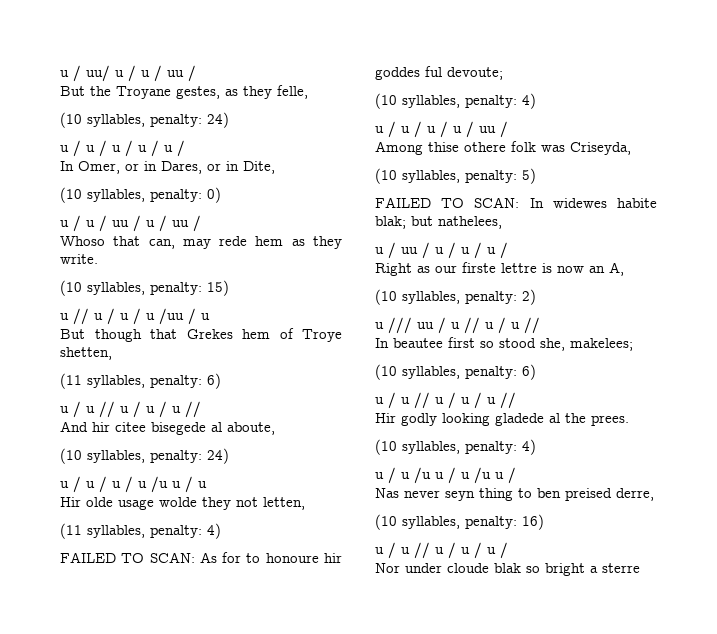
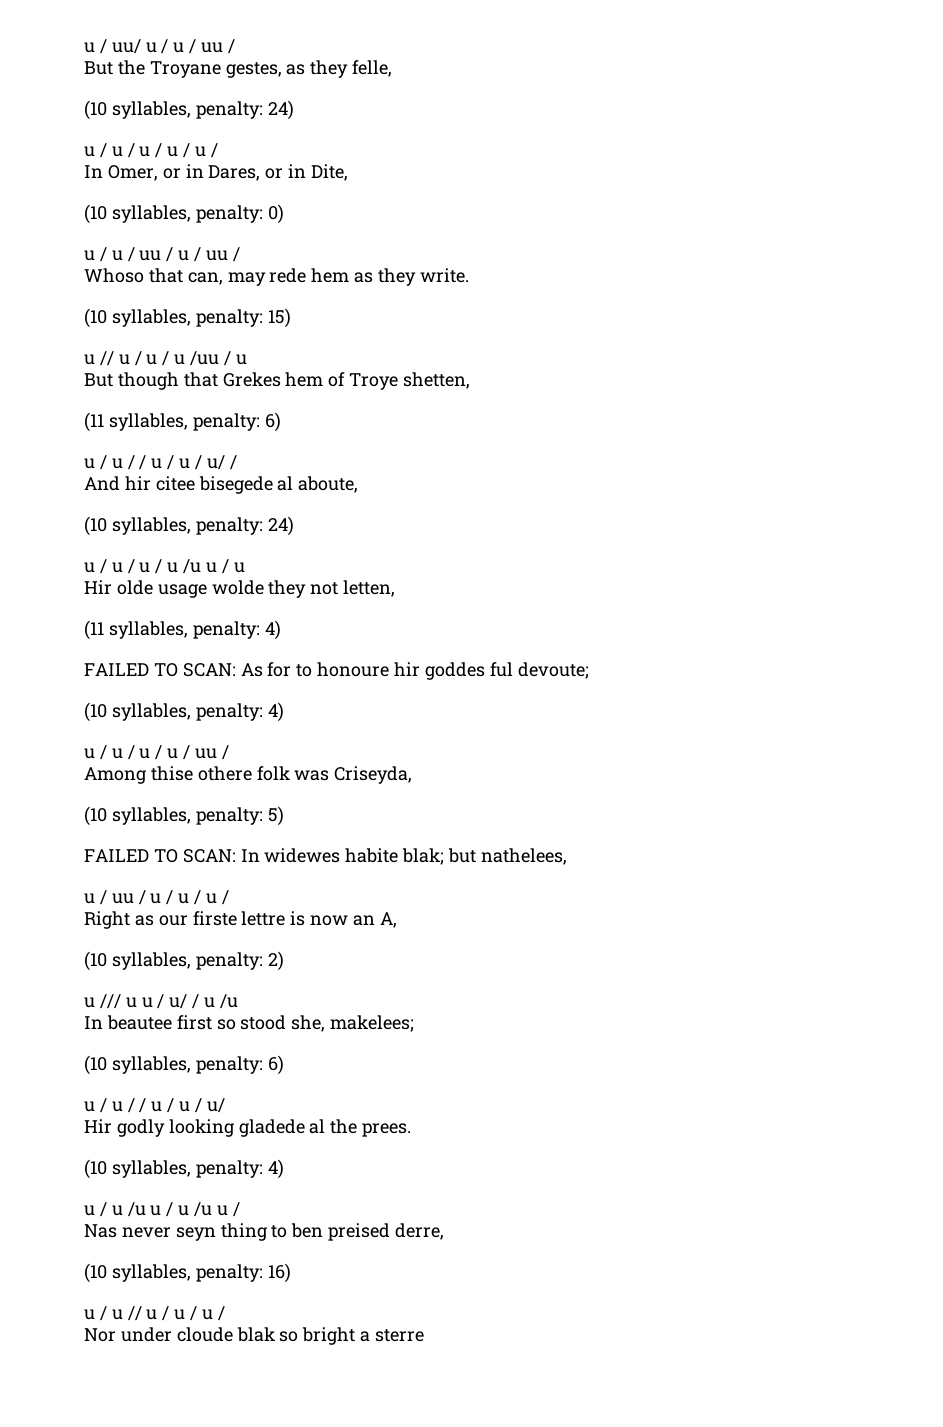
  (11 syllables, penalty: 6)
- u / u // u / u / u //
+ u / u / / u / u / u/ /
- u /// uu / u // u / u //
+ u /// u u / u/ / u /u
  (10 syllables, penalty: 6)
- u / u // u / u / u //
+ u / u / / u / u / u/

